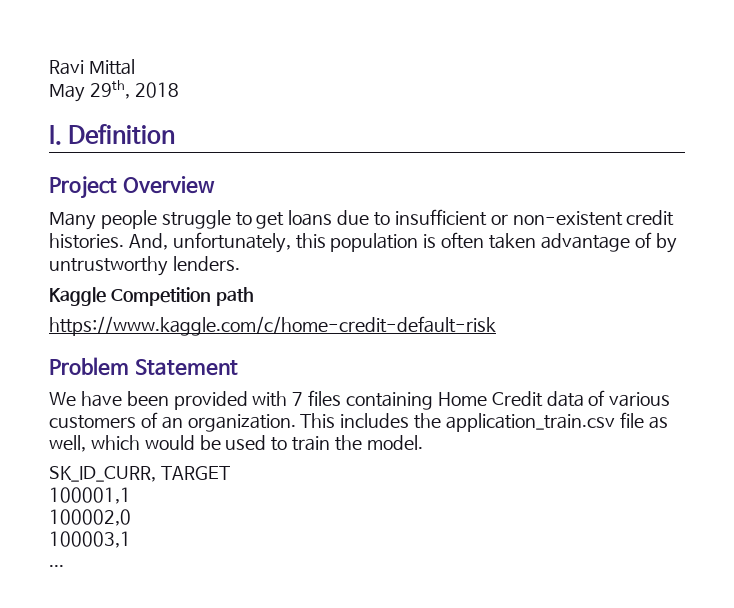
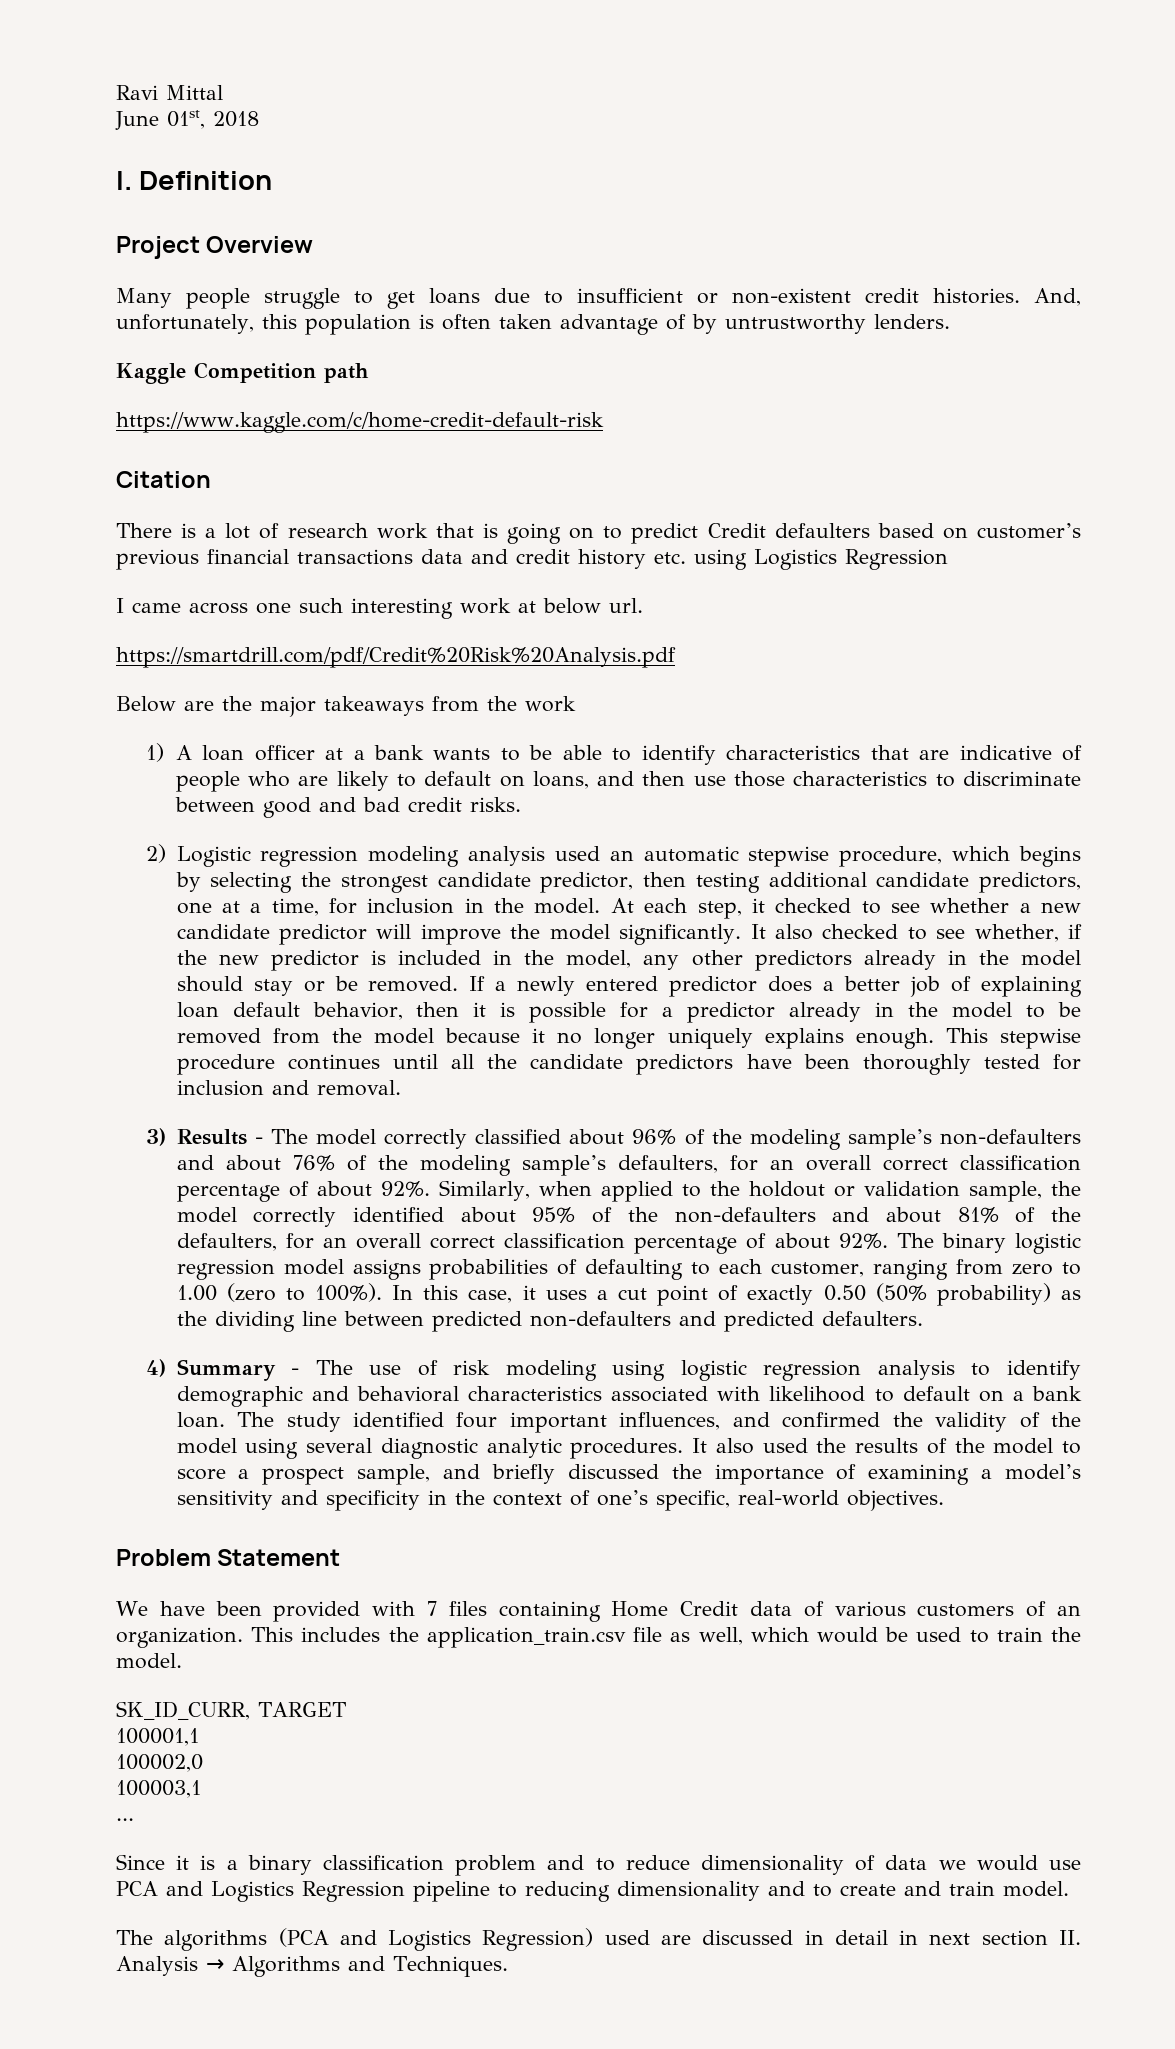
- May 29th, 2018
+ June 01st, 2018
+ Citation
+ There is a lot of research work that is going on to predict Credit defaulters based on customer’s previous financial transactions data and credit history etc. using Logistics Regression
+ I came across one such interesting work at below url.
+ https://smartdrill.com/pdf/Credit%20Risk%20Analysis.pdf
+ Below are the major takeaways from the work
+ 1) A loan officer at a bank wants to be able to identify characteristics that are indicative of people who are likely to default on loans, and then use those characteristics to discriminate between good and bad credit risks.
+ 2) Logistic regression modeling analysis used an automatic stepwise procedure, which begins by selecting the strongest candidate predictor, then testing additional candidate predictors, one at a time, for inclusion in the model. At each step, it checked to see whether a new candidate predictor will improve the model significantly. It also checked to see whether, if the new predictor is included in the model, any other predictors already in the model should stay or be removed. If a newly entered predictor does a better job of explaining loan default behavior, then it is possible for a predictor already in the model to be removed from the model because it no longer uniquely explains enough. This stepwise procedure continues until all the candidate predictors have been thoroughly tested for inclusion and removal.
+ 3) Results - The model correctly classified about 96% of the modeling sample’s non-defaulters and about 76% of the modeling sample’s defaulters, for an overall correct classification percentage of about 92%. Similarly, when applied to the holdout or validation sample, the model correctly identified about 95% of the non-defaulters and about 81% of the defaulters, for an overall correct classification percentage of about 92%. The binary logistic regression model assigns probabilities of defaulting to each customer, ranging from zero to 1.00 (zero to 100%). In this case, it uses a cut point of exactly 0.50 (50% probability) as the dividing line between predicted non-defaulters and predicted defaulters.
+ 4) Summary - The use of risk modeling using logistic regression analysis to identify demographic and behavioral characteristics associated with likelihood to default on a bank loan. The study identified four important influences, and confirmed the validity of the model using several diagnostic analytic procedures. It also used the results of the model to score a prospect sample, and briefly discussed the importance of examining a model’s sensitivity and specificity in the context of one’s specific, real-world objectives.
+ Since it is a binary classification problem and to reduce dimensionality of data we would use PCA and Logistics Regression pipeline to reducing dimensionality and to create and train model.
+ The algorithms (PCA and Logistics Regression) used are discussed in detail in next section II. Analysis → Algorithms and Techniques.

